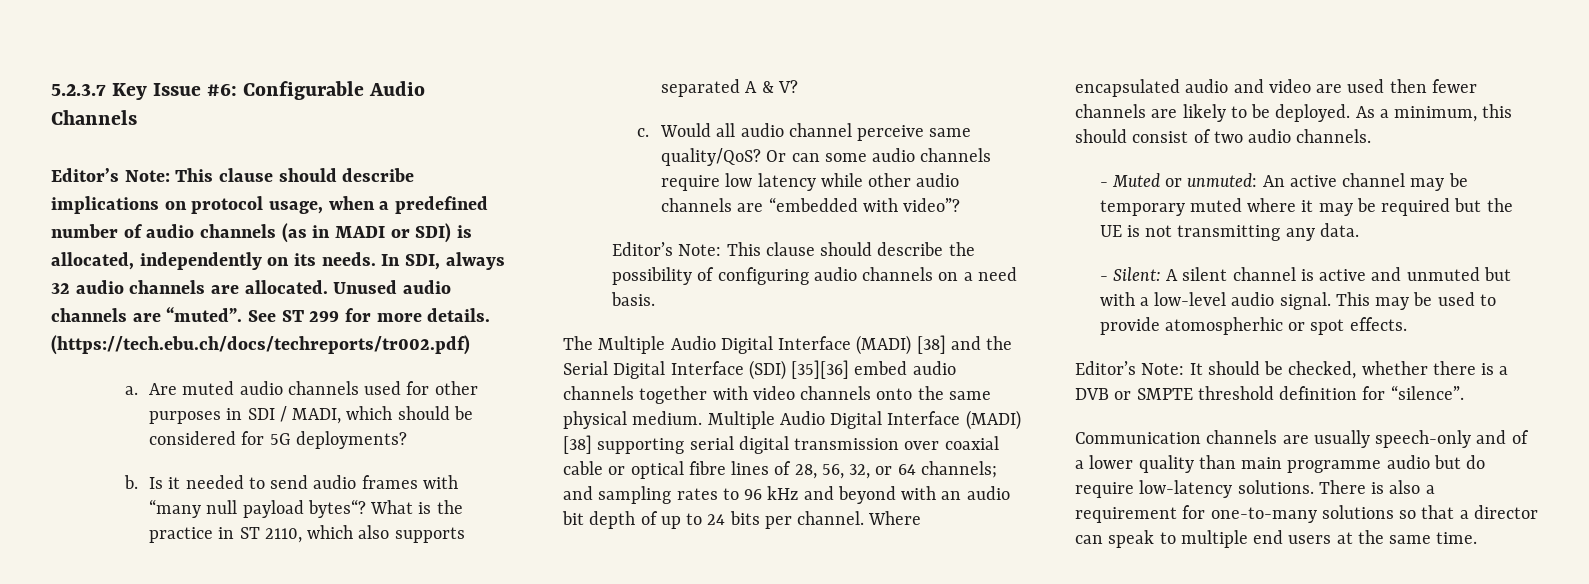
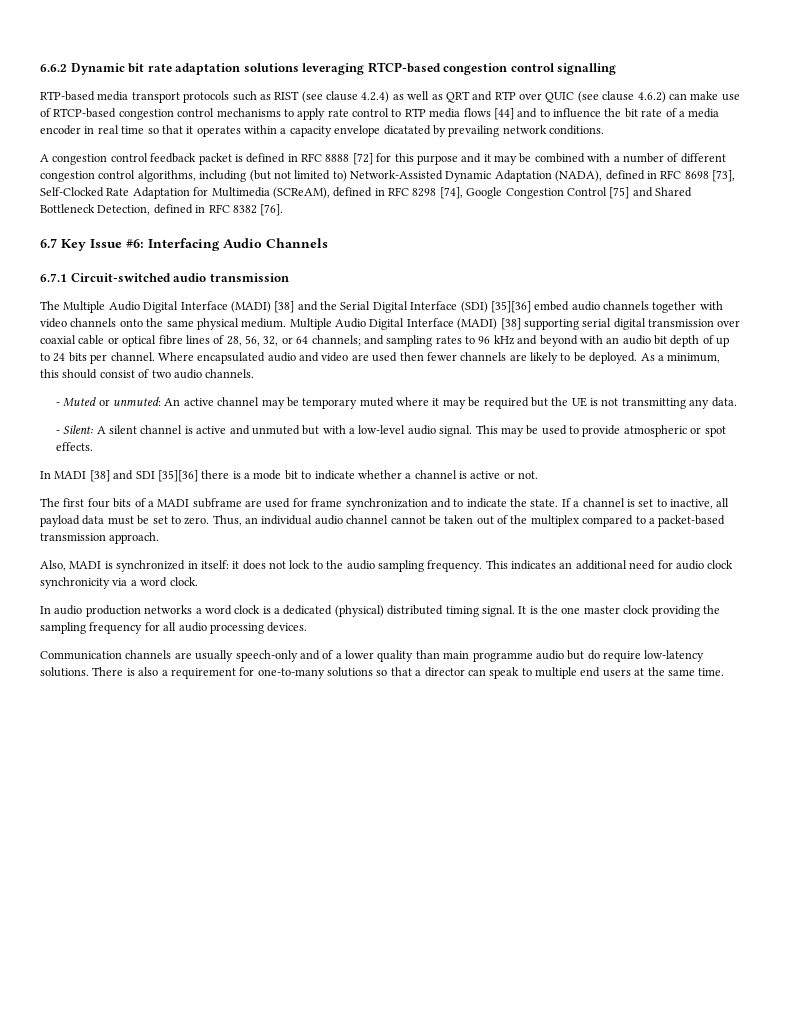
- 5.2.3.7 Key Issue #6: Configurable Audio Channels
+ 6.6.2 Dynamic bit rate adaptation solutions leveraging RTCP-based congestion control signalling
+ RTP-based media transport protocols such as RIST (see clause 4.2.4) as well as QRT and RTP over QUIC (see clause 4.6.2) can make use of RTCP-based congestion control mechanisms to apply rate control to RTP media flows [44] and to influence the bit rate of a media encoder in real time so that it operates within a capacity envelope dicatated by prevailing network conditions.
+ A congestion control feedback packet is defined in RFC 8888 [72] for this purpose and it may be combined with a number of different congestion control algorithms, including (but not limited to) Network-Assisted Dynamic Adaptation (NADA), defined in RFC 8698 [73], Self-Clocked Rate Adaptation for Multimedia (SCReAM), defined in RFC 8298 [74], Google Congestion Control [75] and Shared Bottleneck Detection, defined in RFC 8382 [76].
+ 6.7 Key Issue #6: Interfacing Audio Channels
- Editor’s Note: This clause should describe implications on protocol usage, when a predefined number of audio channels (as in MADI or SDI) is allocated, independently on its needs. In SDI, always 32 audio channels are allocated. Unused audio channels are “muted”. See ST 299 for more details. (https://tech.ebu.ch/docs/techreports/tr002.pdf)
- a. Are muted audio channels used for other purposes in SDI / MADI, which should be considered for 5G deployments?
- b. Is it needed to send audio frames with “many null payload bytes“? What is the practice in ST 2110, which also supports separated A & V?
- c. Would all audio channel perceive same quality/QoS? Or can some audio channels require low latency while other audio channels are “embedded with video”?
- Editor’s Note: This clause should describe the possibility of configuring audio channels on a need basis.
+ 6.7.1 Circuit-switched audio transmission
- This may be used to provide atomospherhic or spot effects.
+ This may be used to provide atmospheric or spot effects.
- Editor’s Note: It should be checked, whether there is a DVB or SMPTE threshold definition for “silence”.
+ In MADI [38] and SDI [35][36] there is a mode bit to indicate whether a channel is active or not.
+ The first four bits of a MADI subframe are used for frame synchronization and to indicate the state. If a channel is set to inactive, all payload data must be set to zero. Thus, an individual audio channel cannot be taken out of the multiplex compared to a packet-based transmission approach.
+ Also, MADI is synchronized in itself: it does not lock to the audio sampling frequency. This indicates an additional need for audio clock synchronicity via a word clock.
+ In audio production networks a word clock is a dedicated (physical) distributed timing signal. It is the one master clock providing the sampling frequency for all audio processing devices.

